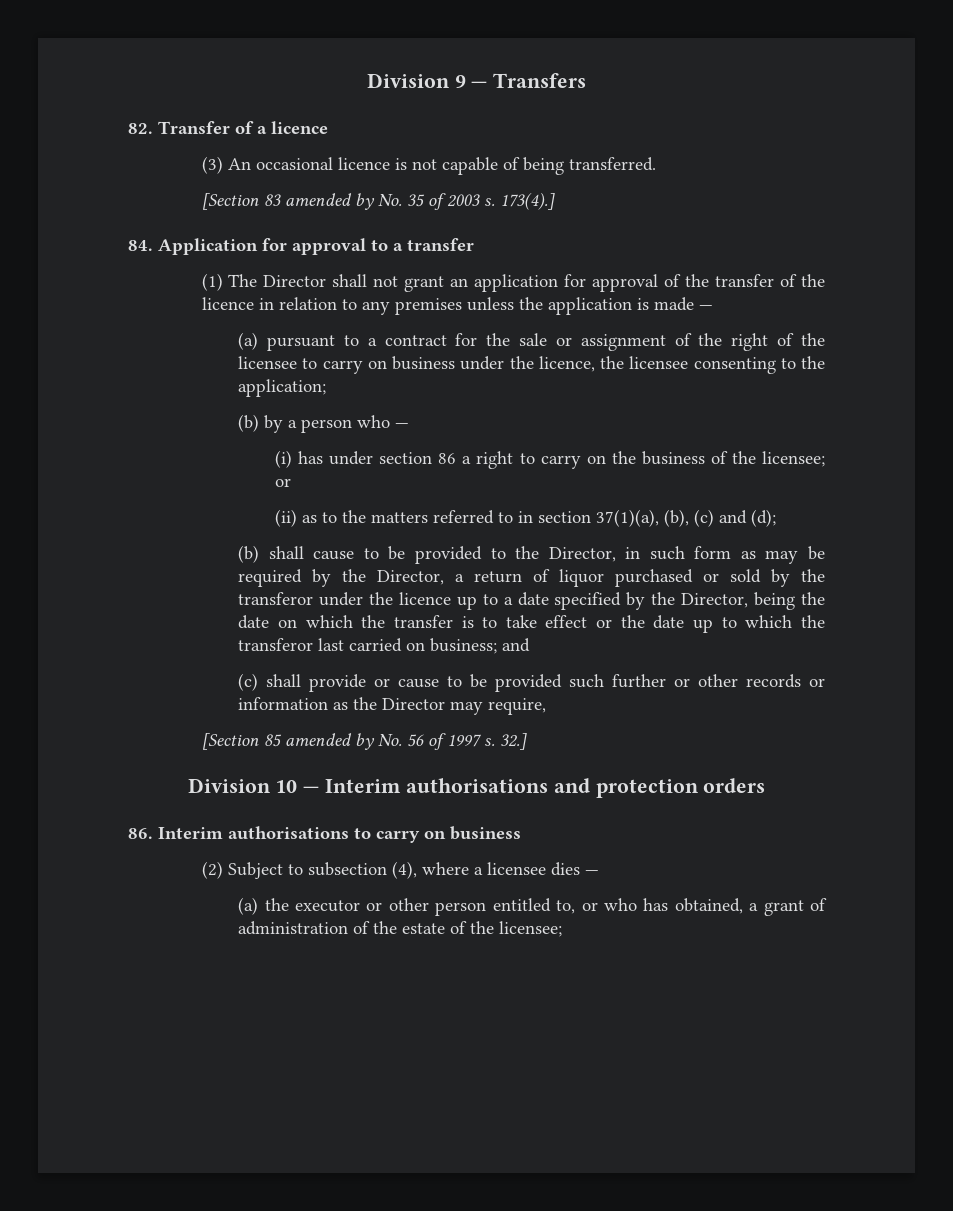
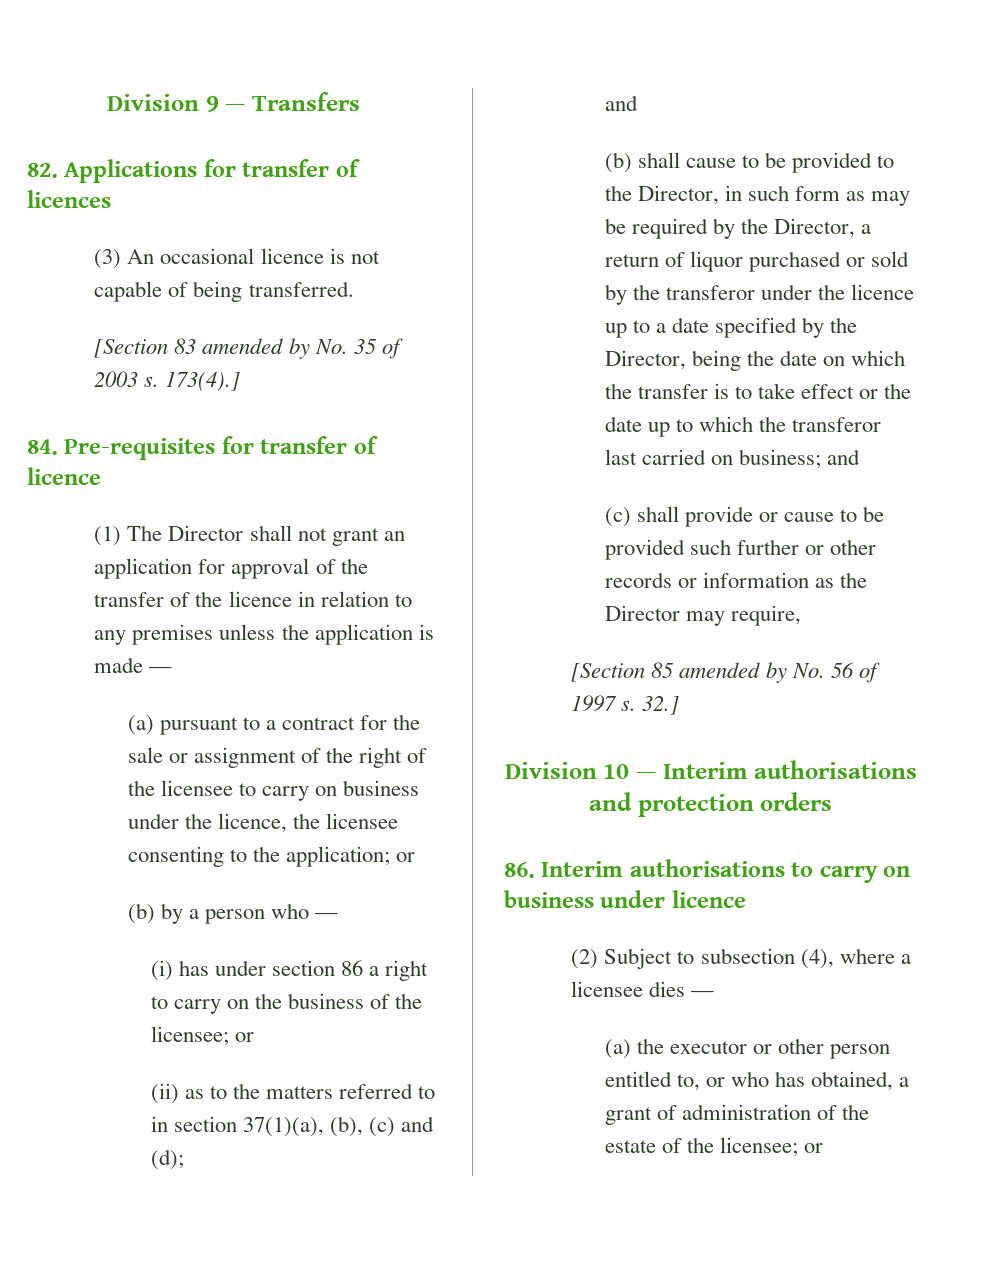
- 82. Transfer of a licence
+ 82. Applications for transfer of licences
- 84. Application for approval to a transfer
+ 84. Pre-requisites for transfer of licence
- (a) pursuant to a contract for the sale or assignment of the right of the licensee to carry on business under the licence, the licensee consenting to the application;
+ (a) pursuant to a contract for the sale or assignment of the right of the licensee to carry on business under the licence, the licensee consenting to the application; or
  (ii) as to the matters referred to in section 37(1)(a), (b), (c) and (d);
+ and
- 86. Interim authorisations to carry on business
+ 86. Interim authorisations to carry on business under licence
- (a) the executor or other person entitled to, or who has obtained, a grant of administration of the estate of the licensee;
+ (a) the executor or other person entitled to, or who has obtained, a grant of administration of the estate of the licensee; or

